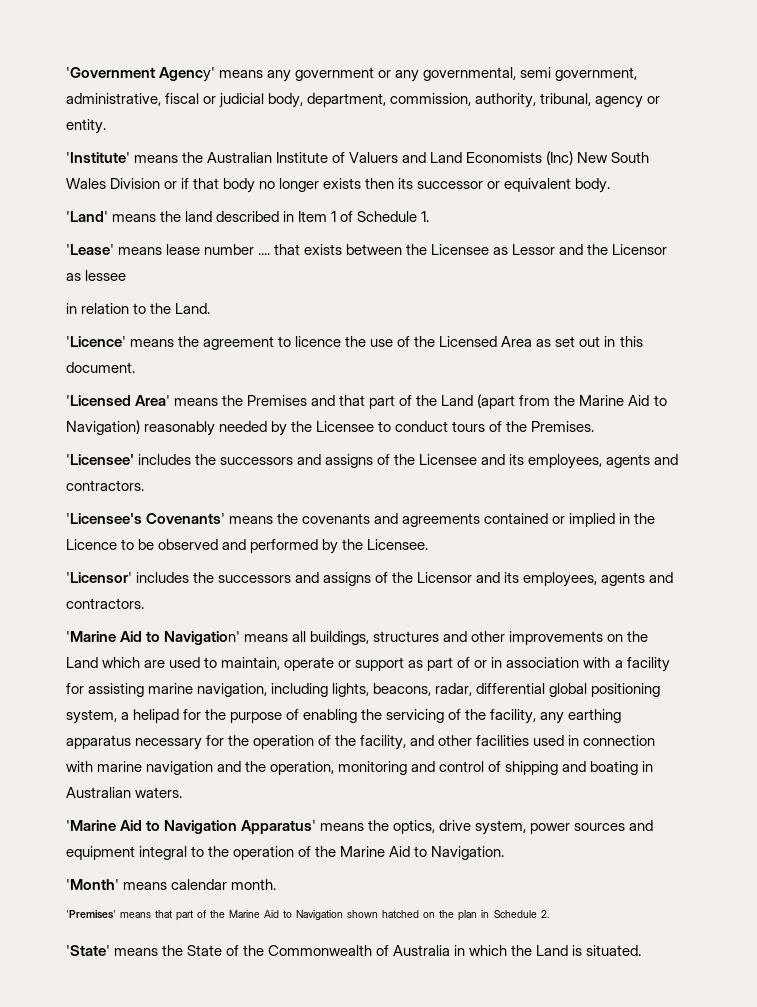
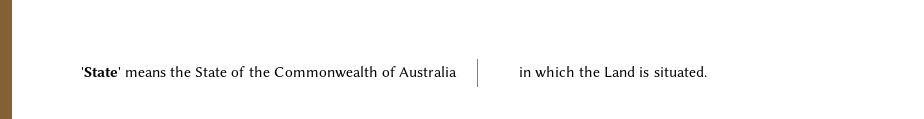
- 'Government Agency' means any government or any governmental, semi government, administrative, fiscal or judicial body, department, commission, authority, tribunal, agency or entity.
- 'Institute' means the Australian Institute of Valuers and Land Economists (Inc) New South Wales Division or if that body no longer exists then its successor or equivalent body.
- 'Land' means the land described in Item 1 of Schedule 1.
- 'Lease' means lease number .... that exists between the Licensee as Lessor and the Licensor as lessee
- in relation to the Land.
- 'Licence' means the agreement to licence the use of the Licensed Area as set out in this document.
- 'Licensed Area' means the Premises and that part of the Land (apart from the Marine Aid to Navigation) reasonably needed by the Licensee to conduct tours of the Premises.
- 'Licensee' includes the successors and assigns of the Licensee and its employees, agents and contractors.
- 'Licensee's Covenants' means the covenants and agreements contained or implied in the Licence to be observed and performed by the Licensee.
- 'Licensor' includes the successors and assigns of the Licensor and its employees, agents and contractors.
- 'Marine Aid to Navigation' means all buildings, structures and other improvements on the Land which are used to maintain, operate or support as part of or in association with a facility for assisting marine navigation, including lights, beacons, radar, differential global positioning system, a helipad for the purpose of enabling the servicing of the facility, any earthing apparatus necessary for the operation of the facility, and other facilities used in connection with marine navigation and the operation, monitoring and control of shipping and boating in Australian waters.
- 'Marine Aid to Navigation Apparatus' means the optics, drive system, power sources and equipment integral to the operation of the Marine Aid to Navigation.
- 'Month' means calendar month.
- 'Premises' means that part of the Marine Aid to Navigation shown hatched on the plan in Schedule 2.

